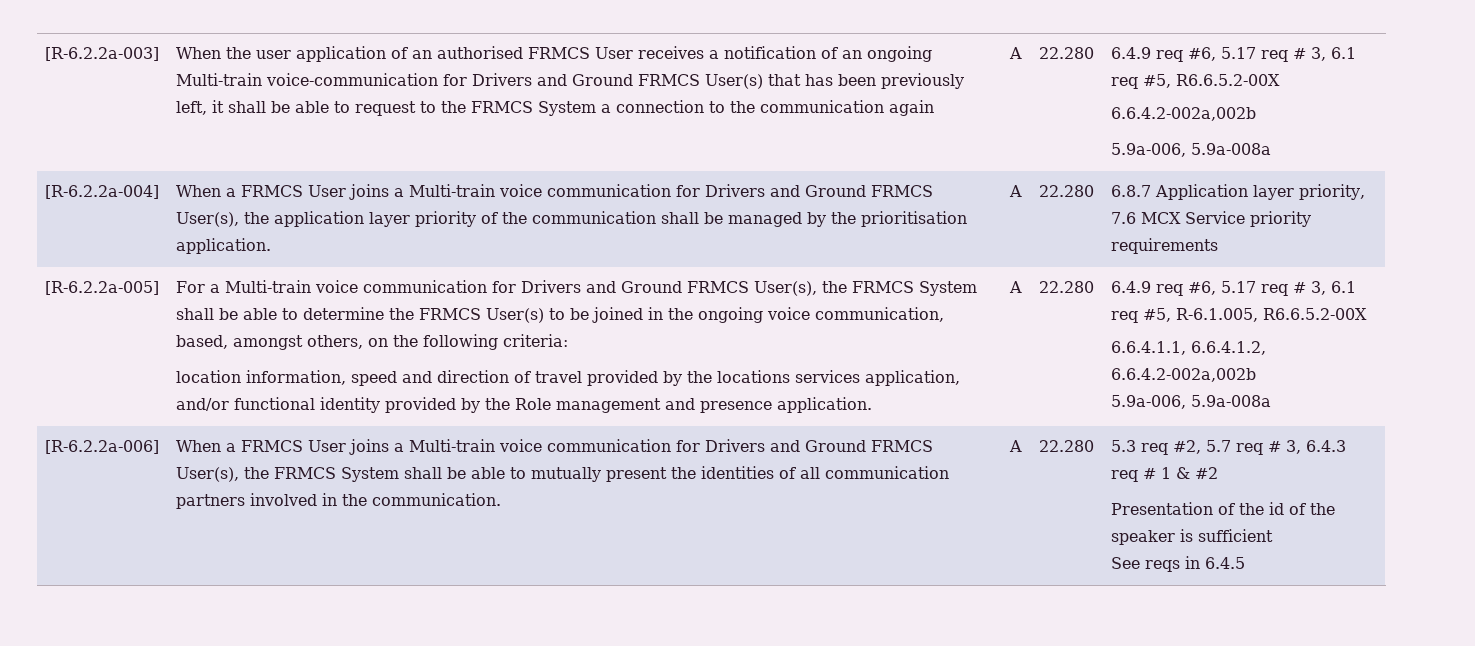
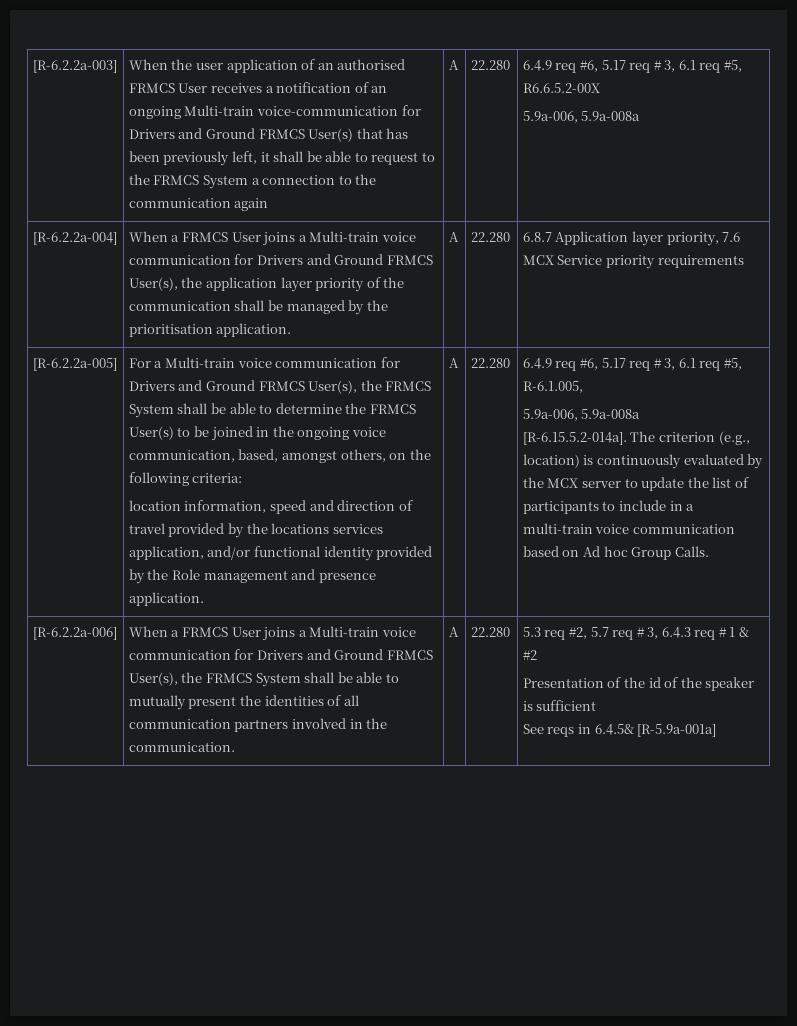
  6.4.9 req #6, 5.17 req # 3, 6.1 req #5, R6.6.5.2-00X
- 6.6.4.2-002a,002b
- 6.4.9 req #6, 5.17 req # 3, 6.1 req #5, R-6.1.005, R6.6.5.2-00X
- 6.6.4.1.1, 6.6.4.1.2, 6.6.4.2-002a,002b
+ 6.4.9 req #6, 5.17 req # 3, 6.1 req #5, R-6.1.005,
  5.9a-006, 5.9a-008a
+ [R-6.15.5.2-014a]. The criterion (e.g., location) is continuously evaluated by the MCX server to update the list of participants to include in a multi-train voice communication based on Ad hoc Group Calls.
- See reqs in 6.4.5
+ See reqs in 6.4.5& [R-5.9a-001a]

